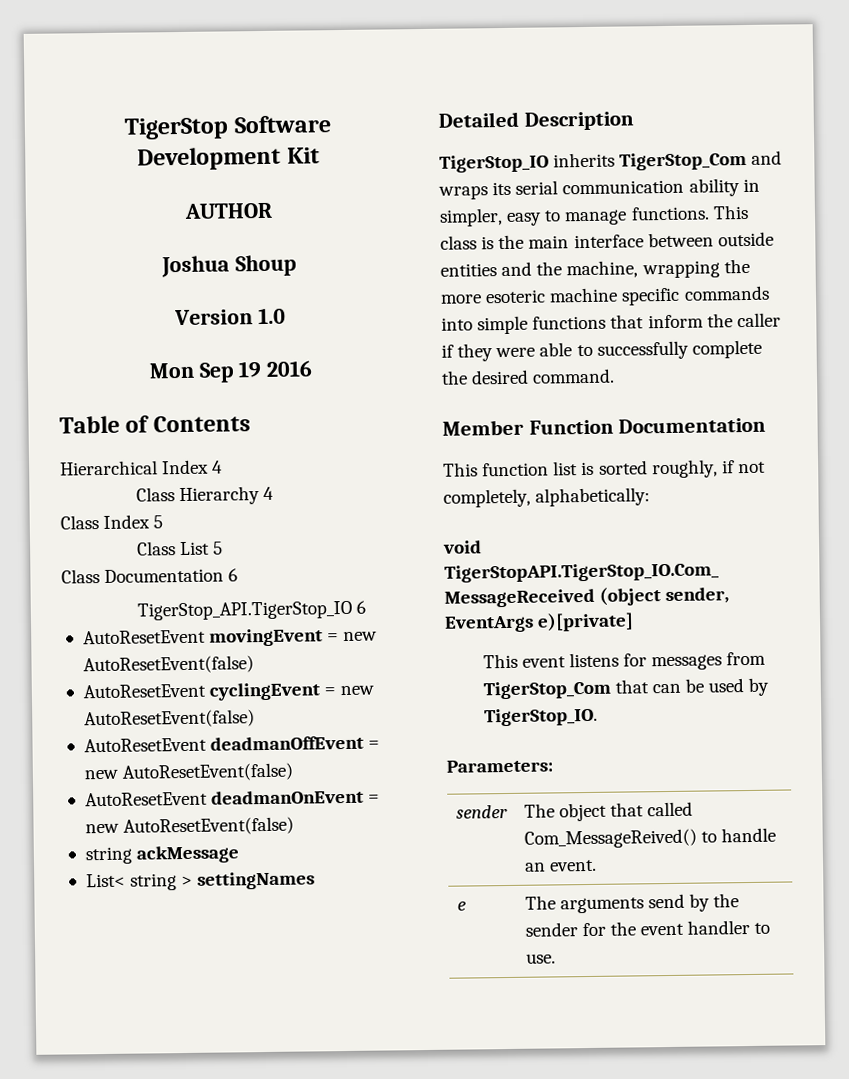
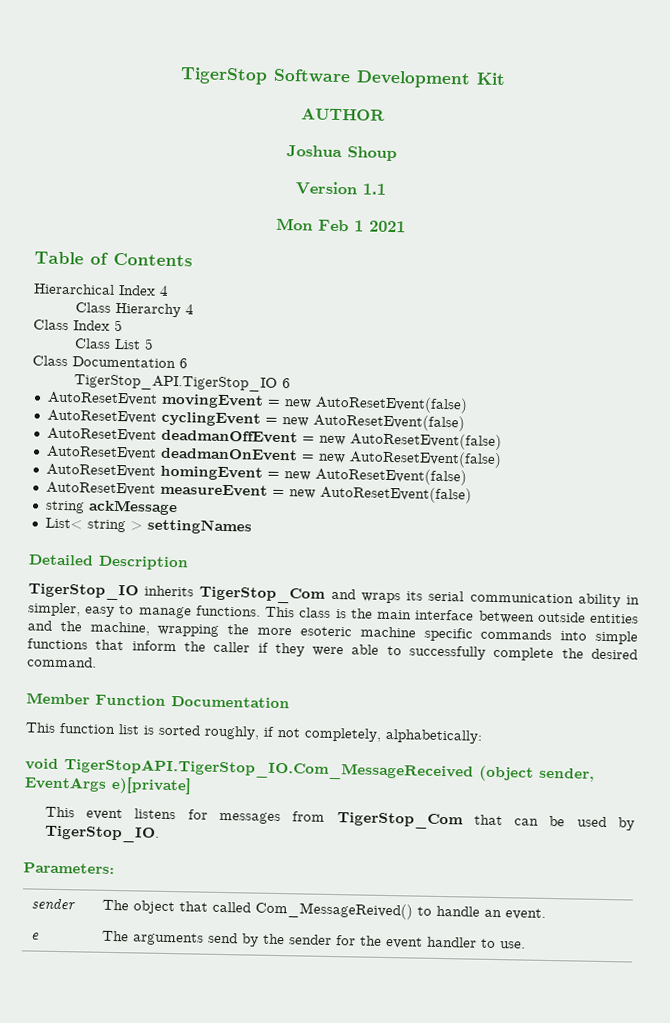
- Version 1.0
+ Version 1.1
- Mon Sep 19 2016
+ Mon Feb 1 2021
+ AutoResetEvent homingEvent = new AutoResetEvent(false)
+ AutoResetEvent measureEvent = new AutoResetEvent(false)

